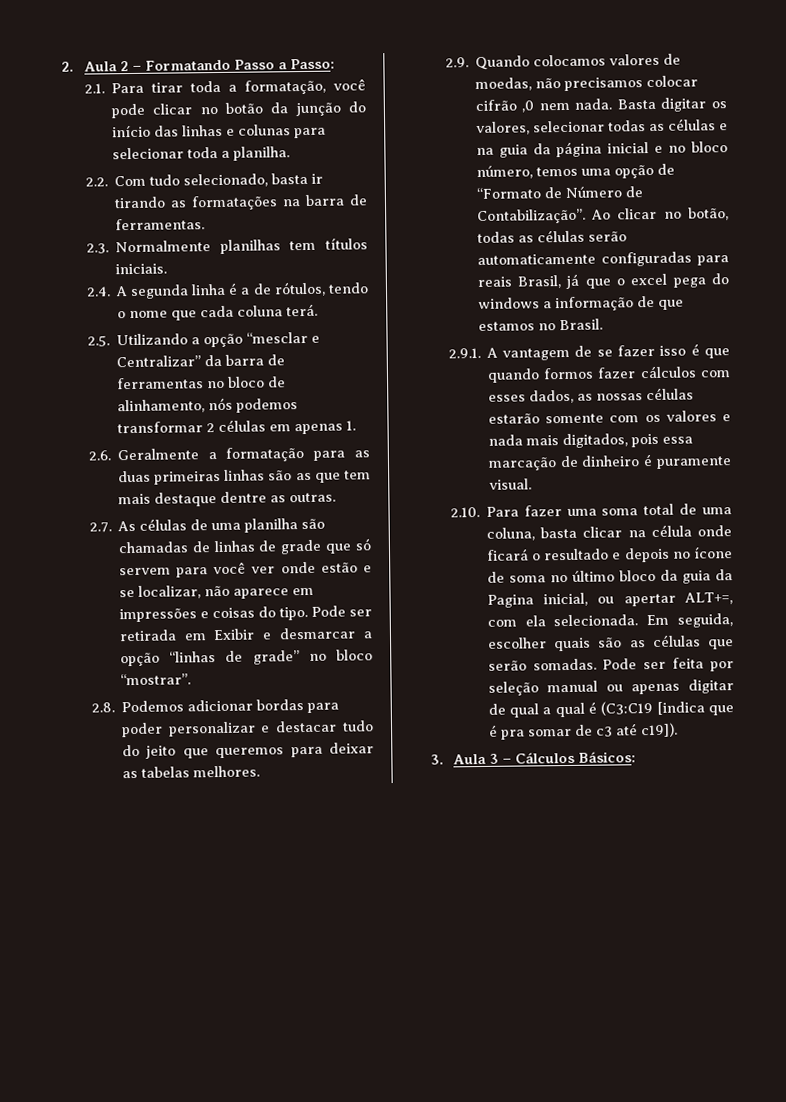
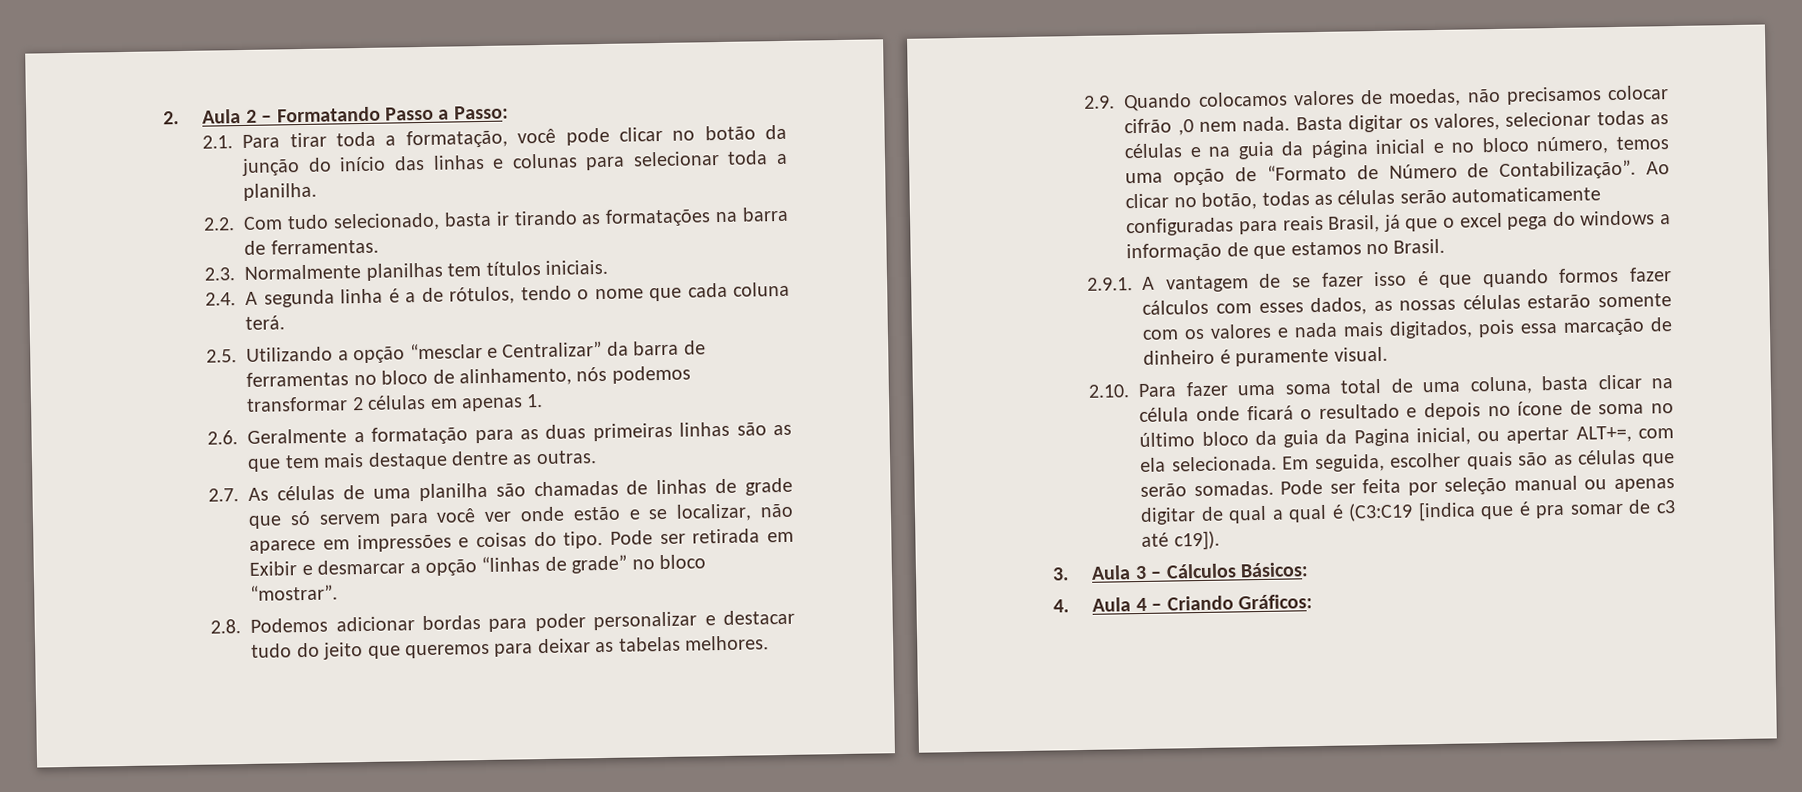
+ 4. Aula 4 – Criando Gráficos:

